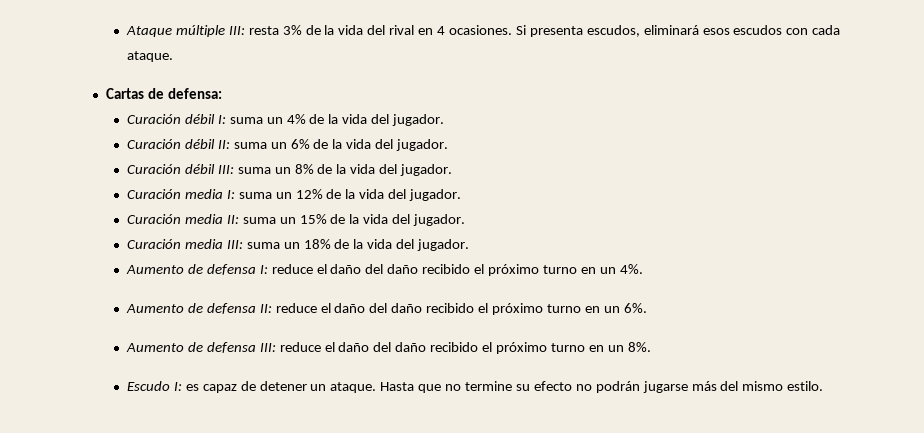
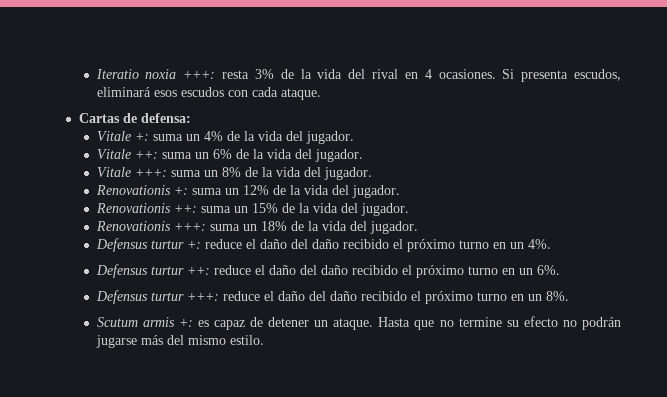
- Ataque múltiple III: resta 3% de la vida del rival en 4 ocasiones.
+ Iteratio noxia +++: resta 3% de la vida del rival en 4 ocasiones.
- Curación débil I: suma un 4% de la vida del jugador.
+ Vitale +: suma un 4% de la vida del jugador.
- Curación débil II: suma un 6% de la vida del jugador.
+ Vitale ++: suma un 6% de la vida del jugador.
- Curación débil III: suma un 8% de la vida del jugador.
+ Vitale +++: suma un 8% de la vida del jugador.
- Curación media I: suma un 12% de la vida del jugador.
+ Renovationis +: suma un 12% de la vida del jugador.
- Curación media II: suma un 15% de la vida del jugador.
+ Renovationis ++: suma un 15% de la vida del jugador.
- Curación media III: suma un 18% de la vida del jugador.
+ Renovationis +++: suma un 18% de la vida del jugador.
- Aumento de defensa I: reduce el daño del daño recibido el próximo turno en un 4%.
+ Defensus turtur +: reduce el daño del daño recibido el próximo turno en un 4%.
- Aumento de defensa II: reduce el daño del daño recibido el próximo turno en un 6%.
+ Defensus turtur ++: reduce el daño del daño recibido el próximo turno en un 6%.
- Aumento de defensa III: reduce el daño del daño recibido el próximo turno en un 8%.
+ Defensus turtur +++: reduce el daño del daño recibido el próximo turno en un 8%.
- Escudo I: es capaz de detener un ataque.
+ Scutum armis +: es capaz de detener un ataque.

